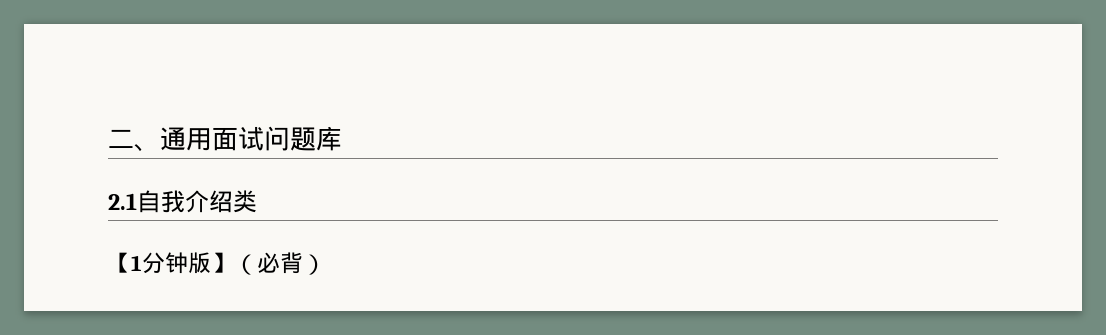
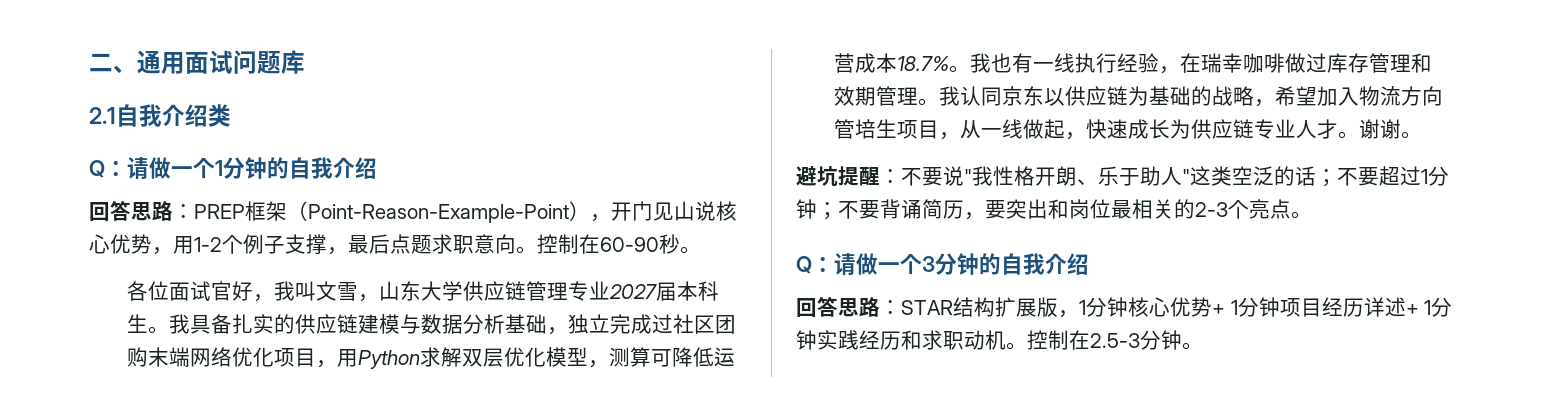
- 【1分钟版】（必背）
+ Q：请做一个1分钟的自我介绍
+ 回答思路：PREP框架（Point-Reason-Example-Point），开门见山说核心优势，用1-2个例子支撑，最后点题求职意向。控制在60-90秒。
+ 各位面试官好，我叫文雪，山东大学供应链管理专业2027届本科生。我具备扎实的供应链建模与数据分析基础，独立完成过社区团购末端网络优化项目，用Python求解双层优化模型，测算可降低运营成本18.7%。我也有一线执行经验，在瑞幸咖啡做过库存管理和效期管理。我认同京东以供应链为基础的战略，希望加入物流方向管培生项目，从一线做起，快速成长为供应链专业人才。谢谢。
+ 避坑提醒：不要说"我性格开朗、乐于助人"这类空泛的话；不要超过1分钟；不要背诵简历，要突出和岗位最相关的2-3个亮点。
+ Q：请做一个3分钟的自我介绍
+ 回答思路：STAR结构扩展版，1分钟核心优势+ 1分钟项目经历详述+ 1分钟实践经历和求职动机。控制在2.5-3分钟。

